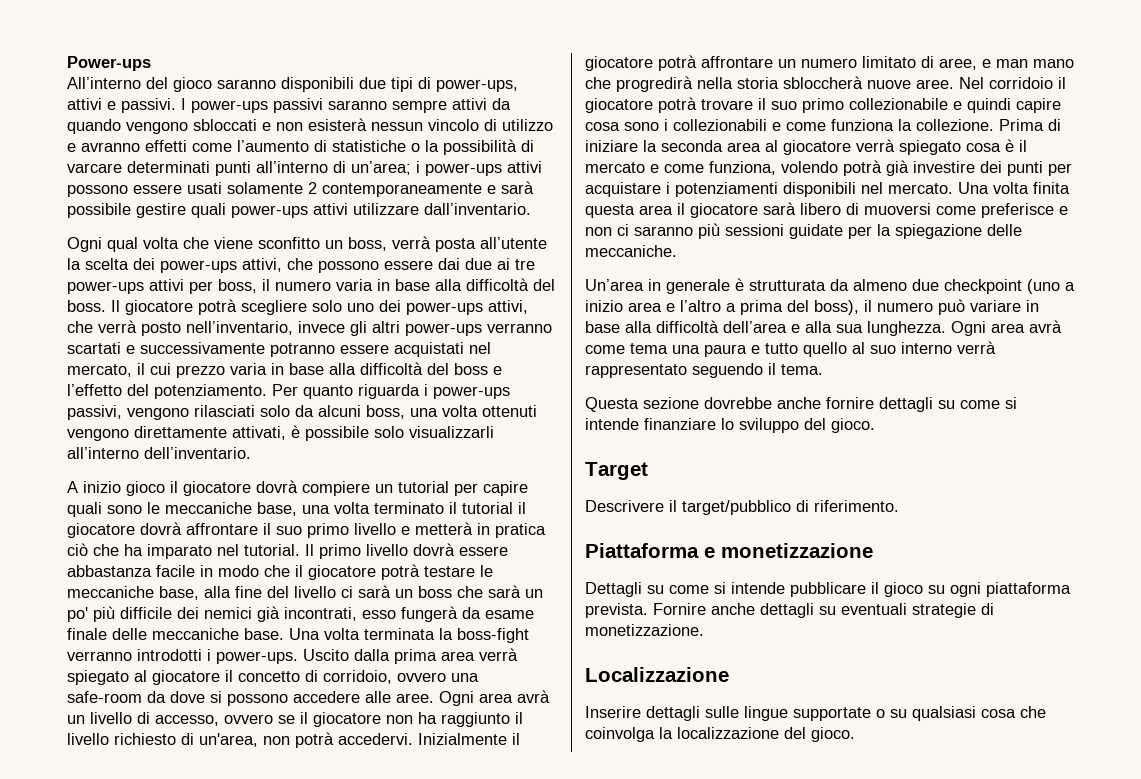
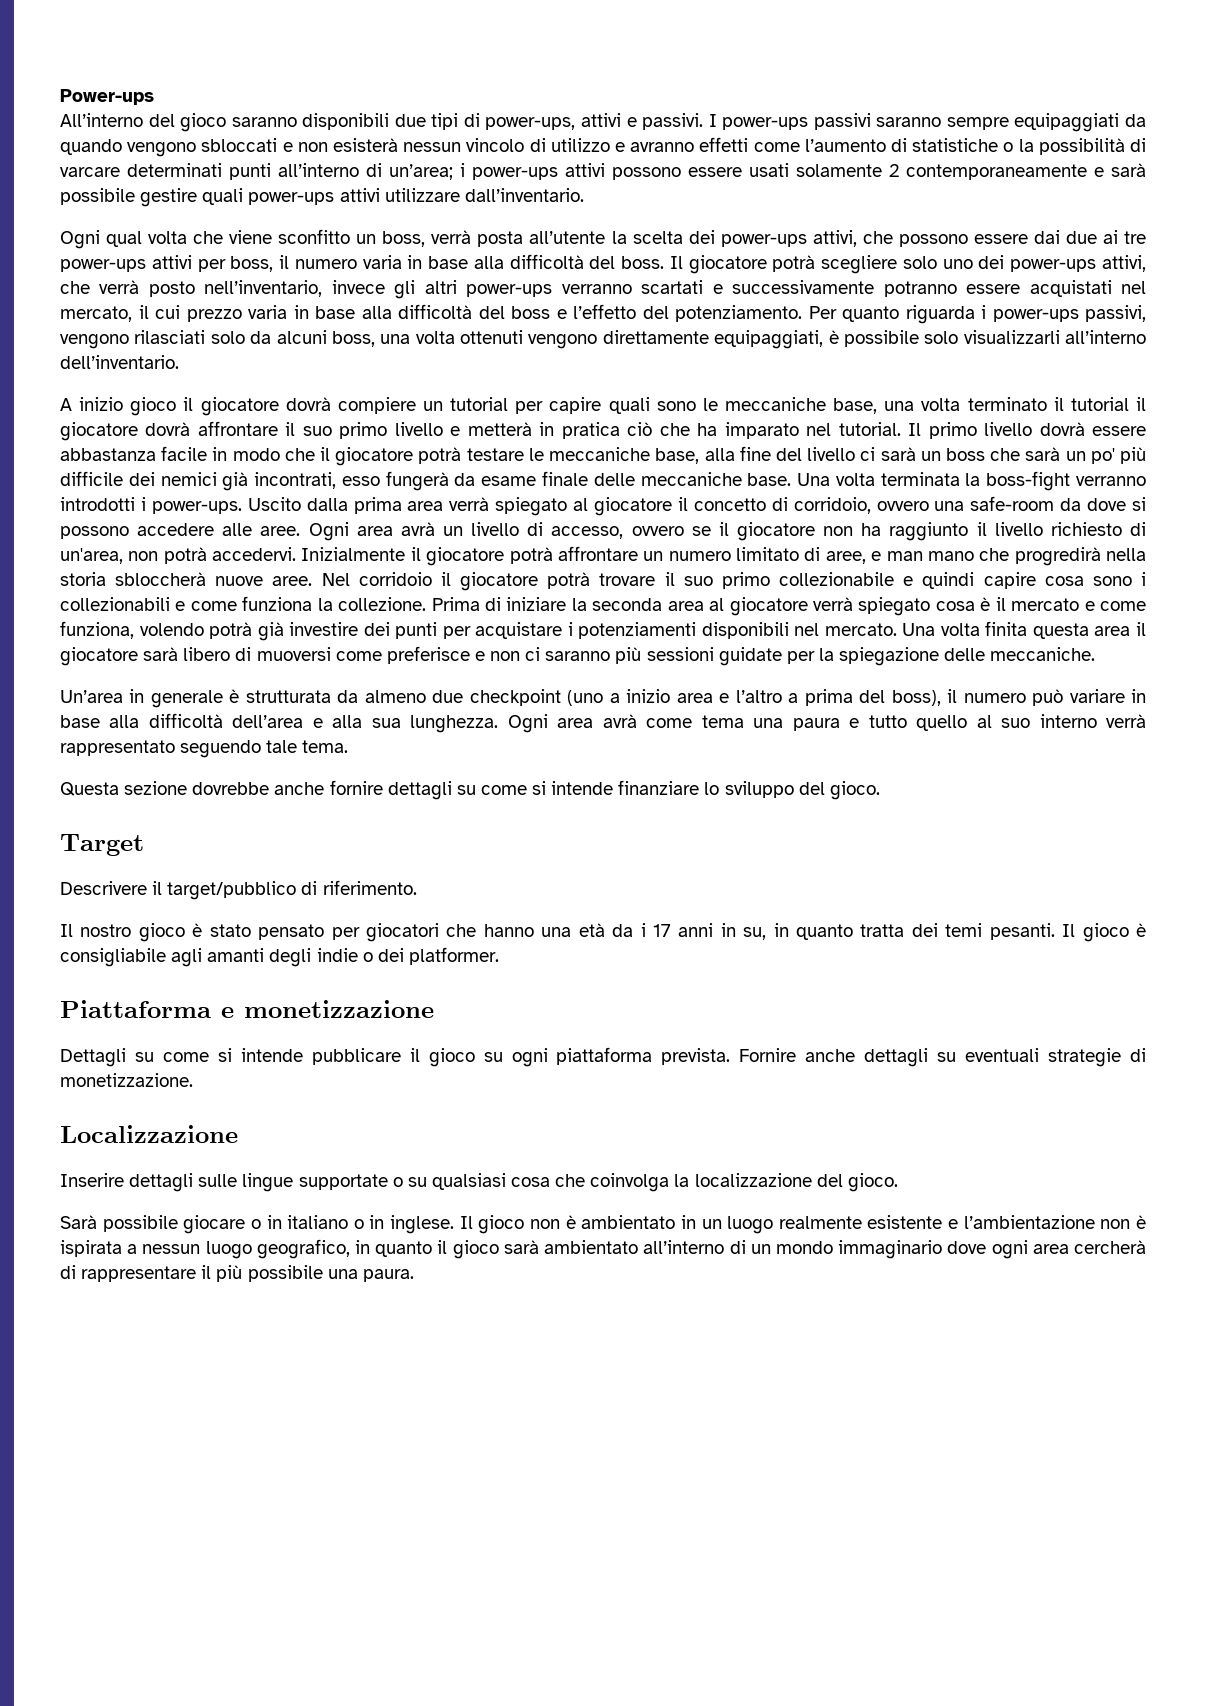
- I power-ups passivi saranno sempre attivi da quando vengono sbloccati e non esisterà nessun vincolo di utilizzo e avranno effetti come l’aumento di statistiche o la possibilità di varcare determinati punti all’interno di un’area; i power-ups attivi possono essere usati solamente 2 contemporaneamente e sarà possibile gestire quali power-ups attivi utilizzare dall’inventario.
+ I power-ups passivi saranno sempre equipaggiati da quando vengono sbloccati e non esisterà nessun vincolo di utilizzo e avranno effetti come l’aumento di statistiche o la possibilità di varcare determinati punti all’interno di un’area; i power-ups attivi possono essere usati solamente 2 contemporaneamente e sarà possibile gestire quali power-ups attivi utilizzare dall’inventario.
- Per quanto riguarda i power-ups passivi, vengono rilasciati solo da alcuni boss, una volta ottenuti vengono direttamente attivati, è possibile solo visualizzarli all’interno dell’inventario.
+ Per quanto riguarda i power-ups passivi, vengono rilasciati solo da alcuni boss, una volta ottenuti vengono direttamente equipaggiati, è possibile solo visualizzarli all’interno dell’inventario.
- Ogni area avrà come tema una paura e tutto quello al suo interno verrà rappresentato seguendo il tema.
+ Ogni area avrà come tema una paura e tutto quello al suo interno verrà rappresentato seguendo tale tema.
+ Il nostro gioco è stato pensato per giocatori che hanno una età da i 17 anni in su, in quanto tratta dei temi pesanti. Il gioco è consigliabile agli amanti degli indie o dei platformer.
+ Sarà possibile giocare o in italiano o in inglese. Il gioco non è ambientato in un luogo realmente esistente e l’ambientazione non è ispirata a nessun luogo geografico, in quanto il gioco sarà ambientato all’interno di un mondo immaginario dove ogni area cercherà di rappresentare il più possibile una paura.

